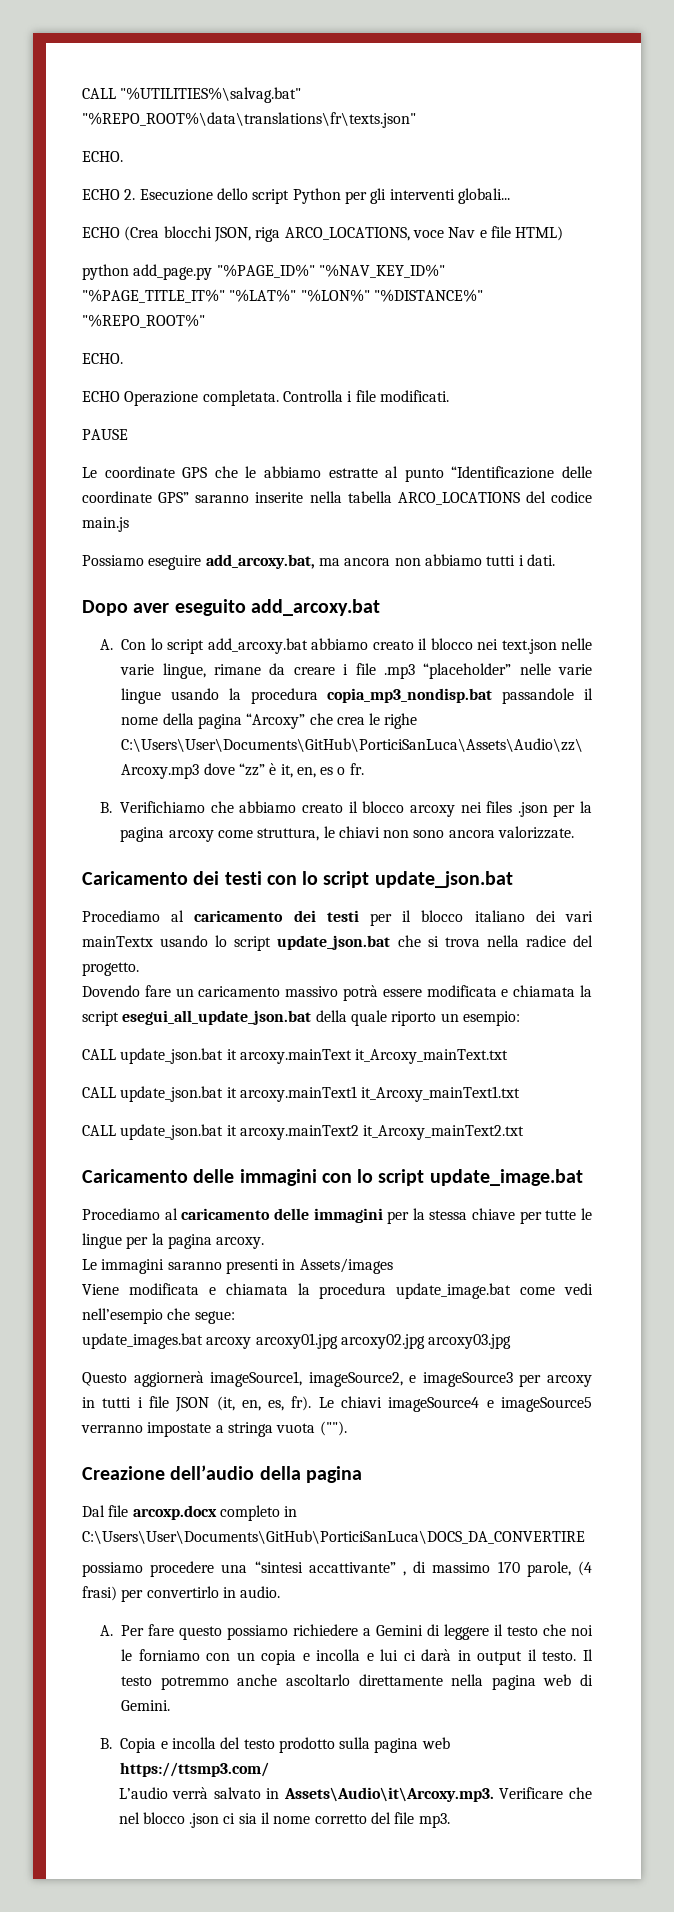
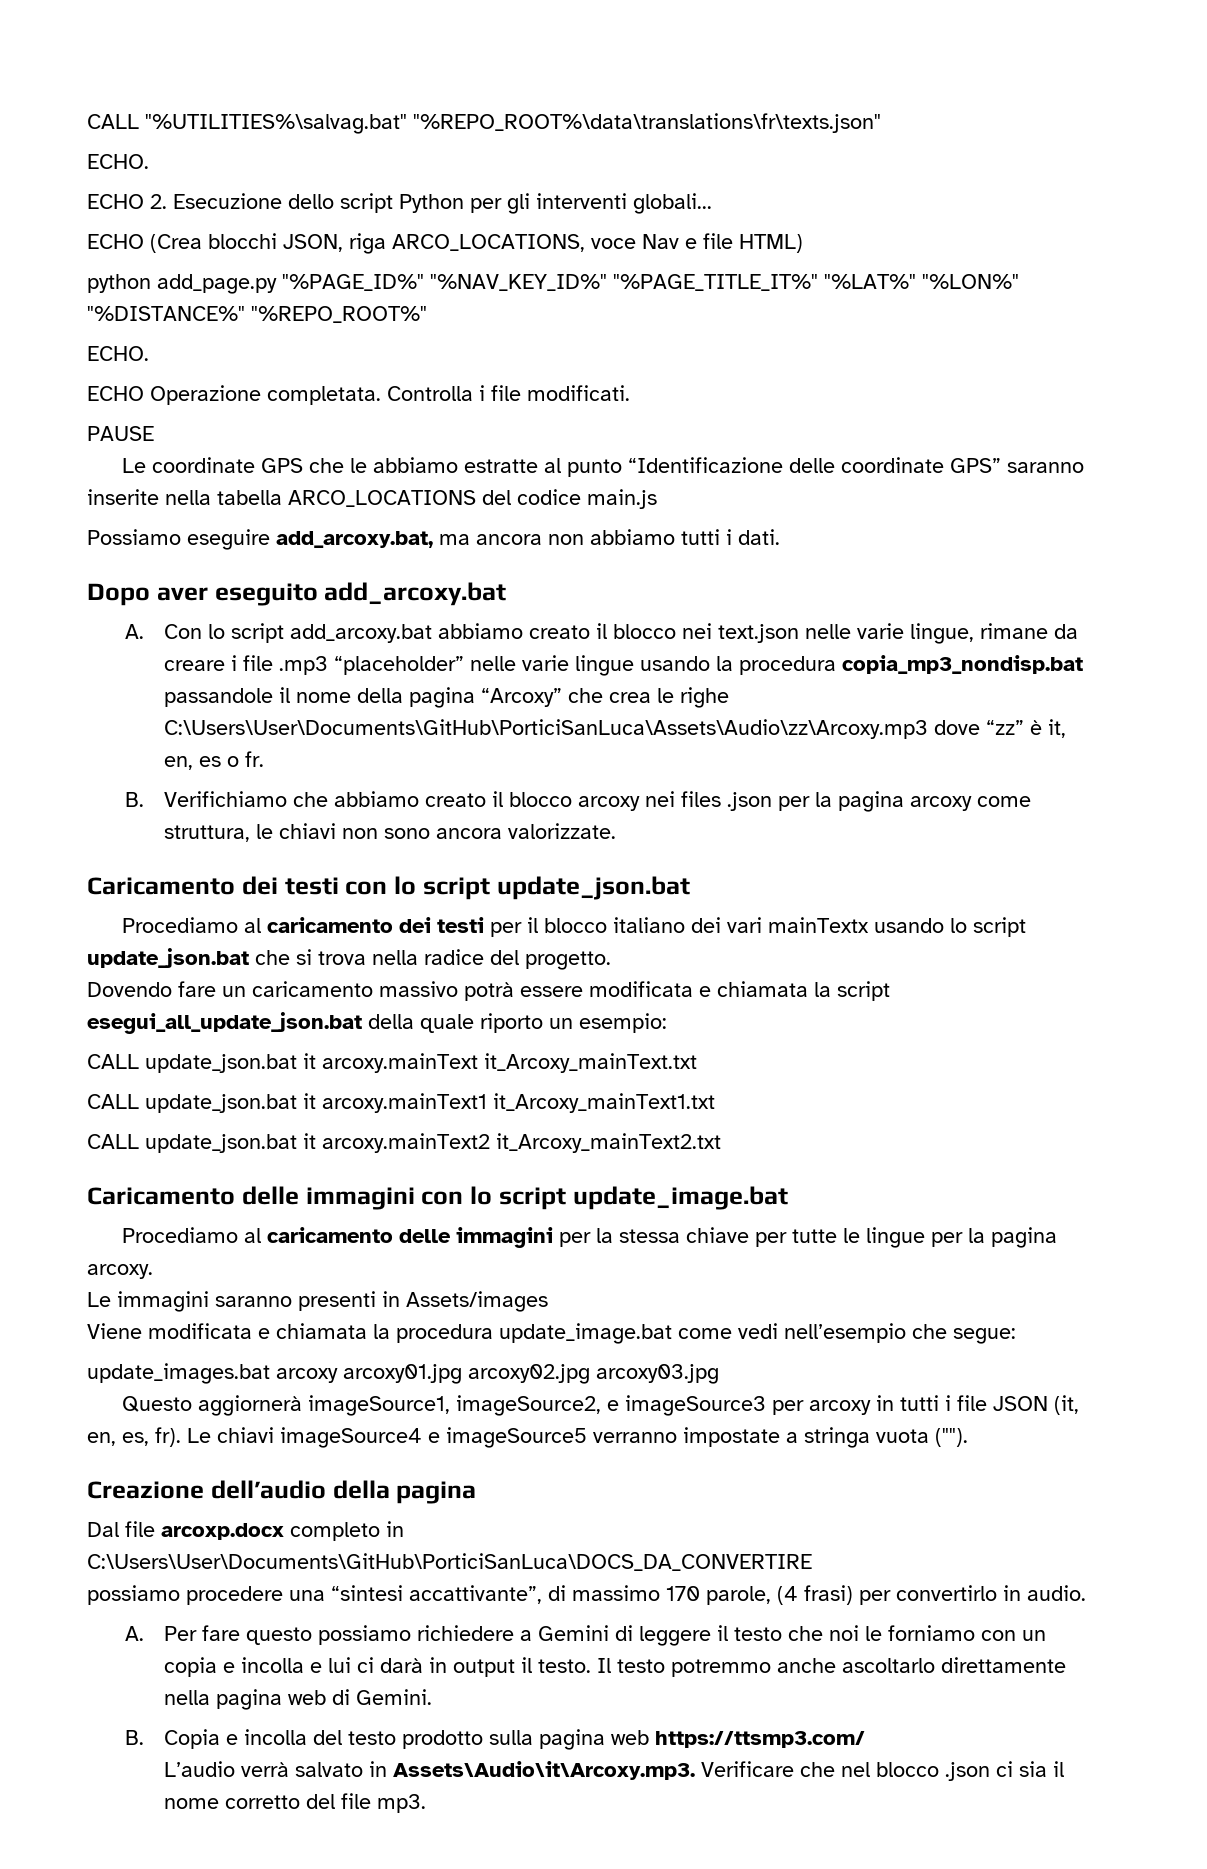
- possiamo procedere una “sintesi accattivante” , di massimo 170 parole, (4 frasi) per convertirlo in audio.
+ possiamo procedere una “sintesi accattivante”, di massimo 170 parole, (4 frasi) per convertirlo in audio.

